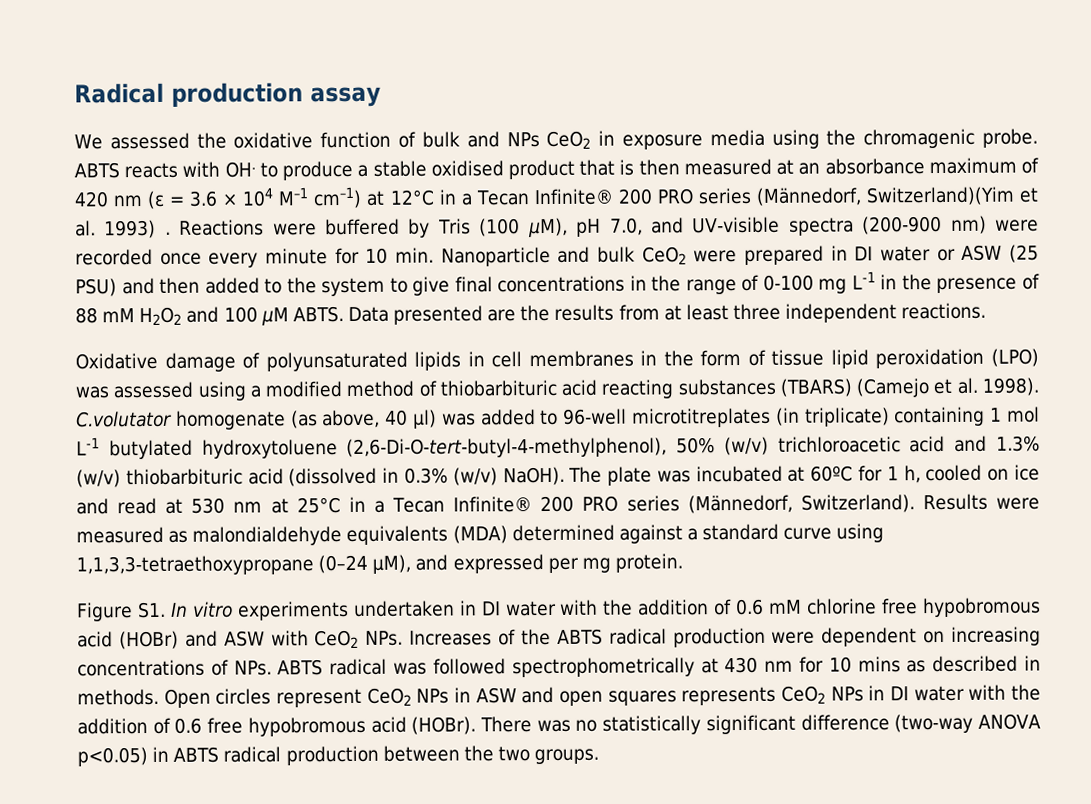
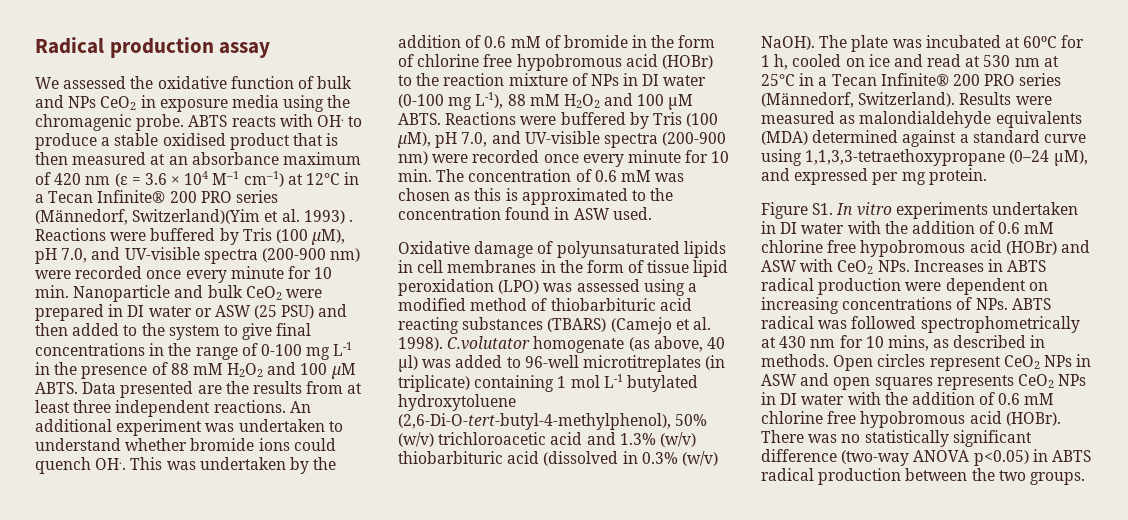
+ An additional experiment was undertaken to understand whether bromide ions could quench OH.. This was undertaken by the addition of 0.6 mM of bromide in the form of chlorine free hypobromous acid (HOBr) to the reaction mixture of NPs in DI water (0-100 mg L-1), 88 mM H2O2 and 100 μM ABTS. Reactions were buffered by Tris (100 μM), pH 7.0, and UV-visible spectra (200-900 nm) were recorded once every minute for 10 min. The concentration of 0.6 mM was chosen as this is approximated to the concentration found in ASW used.
- Figure S1. In vitro experiments undertaken in DI water with the addition of 0.6 mM chlorine free hypobromous acid (HOBr) and ASW with CeO2 NPs. Increases of the ABTS radical production were dependent on increasing concentrations of NPs. ABTS radical was followed spectrophometrically at 430 nm for 10 mins as described in methods.
+ Figure S1. In vitro experiments undertaken in DI water with the addition of 0.6 mM chlorine free hypobromous acid (HOBr) and ASW with CeO2 NPs. Increases in ABTS radical production were dependent on increasing concentrations of NPs. ABTS radical was followed spectrophometrically at 430 nm for 10 mins, as described in methods.
- Open circles represent CeO2 NPs in ASW and open squares represents CeO2 NPs in DI water with the addition of 0.6 free hypobromous acid (HOBr).
+ Open circles represent CeO2 NPs in ASW and open squares represents CeO2 NPs in DI water with the addition of 0.6 mM chlorine free hypobromous acid (HOBr).

